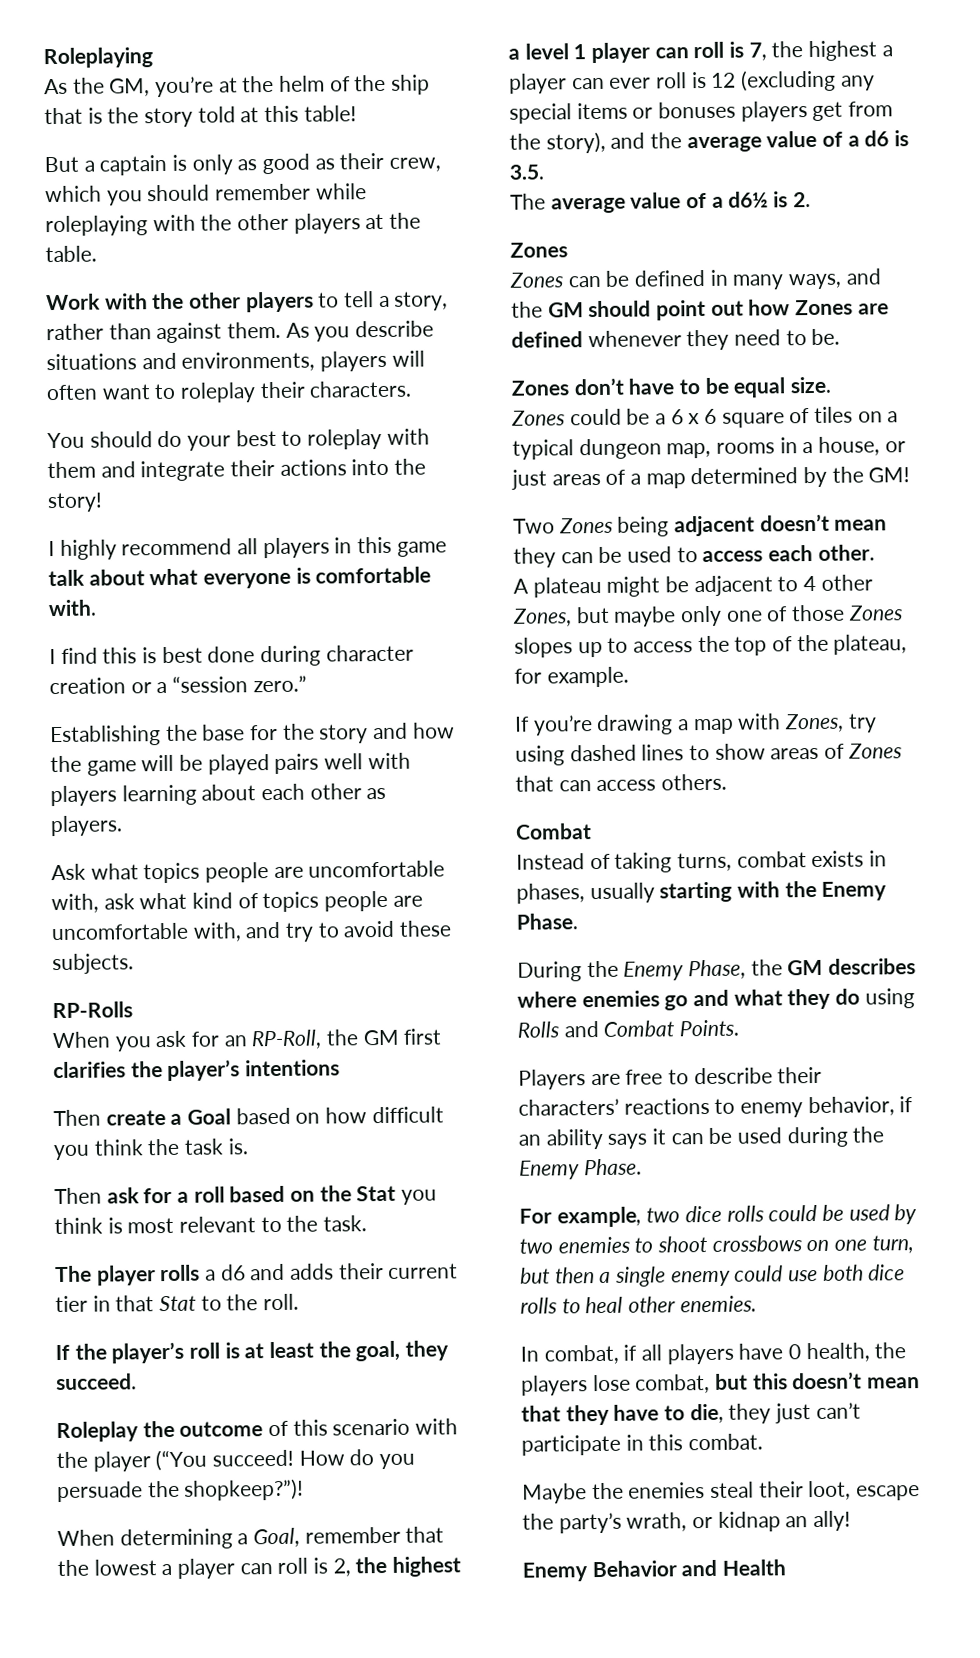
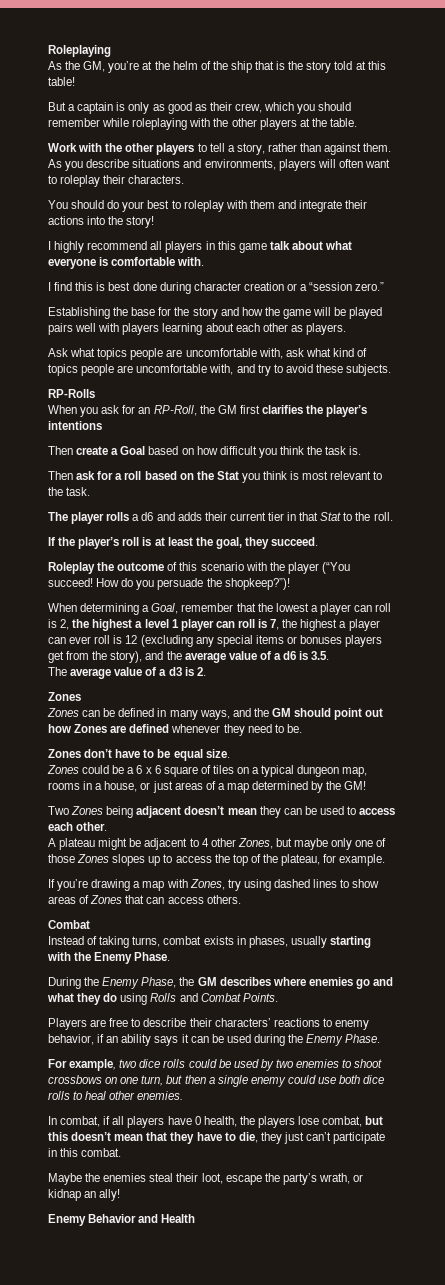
- The average value of a d6½ is 2.
+ The average value of a d3 is 2.

